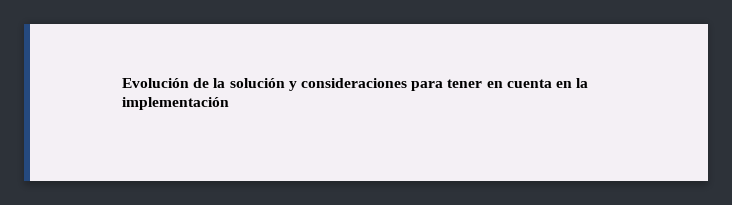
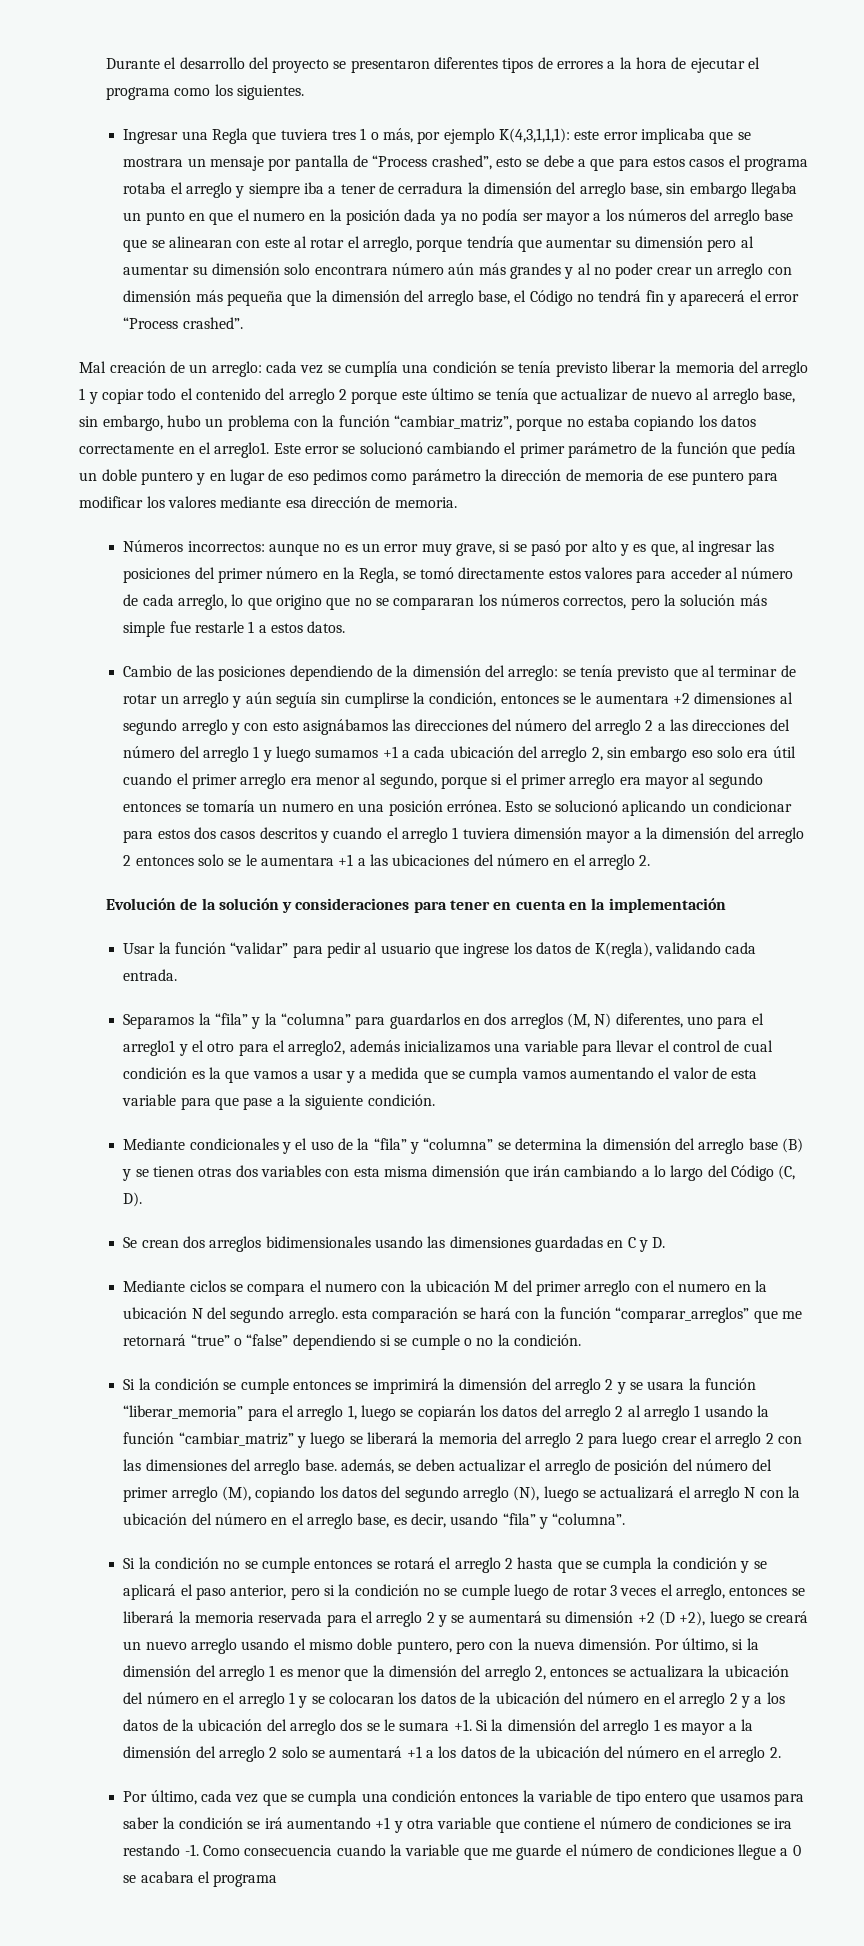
+ Durante el desarrollo del proyecto se presentaron diferentes tipos de errores a la hora de ejecutar el programa como los siguientes.
+ Ingresar una Regla que tuviera tres 1 o más, por ejemplo K(4,3,1,1,1): este error implicaba que se mostrara un mensaje por pantalla de “Process crashed”, esto se debe a que para estos casos el programa rotaba el arreglo y siempre iba a tener de cerradura la dimensión del arreglo base, sin embargo llegaba un punto en que el numero en la posición dada ya no podía ser mayor a los números del arreglo base que se alinearan con este al rotar el arreglo, porque tendría que aumentar su dimensión pero al aumentar su dimensión solo encontrara número aún más grandes y al no poder crear un arreglo con dimensión más pequeña que la dimensión del arreglo base, el Código no tendrá fin y aparecerá el error “Process crashed”.
+ Mal creación de un arreglo: cada vez se cumplía una condición se tenía previsto liberar la memoria del arreglo 1 y copiar todo el contenido del arreglo 2 porque este último se tenía que actualizar de nuevo al arreglo base, sin embargo, hubo un problema con la función “cambiar_matriz”, porque no estaba copiando los datos correctamente en el arreglo1. Este error se solucionó cambiando el primer parámetro de la función que pedía un doble puntero y en lugar de eso pedimos como parámetro la dirección de memoria de ese puntero para modificar los valores mediante esa dirección de memoria.
+ Números incorrectos: aunque no es un error muy grave, si se pasó por alto y es que, al ingresar las posiciones del primer número en la Regla, se tomó directamente estos valores para acceder al número de cada arreglo, lo que origino que no se compararan los números correctos, pero la solución más simple fue restarle 1 a estos datos.
+ Cambio de las posiciones dependiendo de la dimensión del arreglo: se tenía previsto que al terminar de rotar un arreglo y aún seguía sin cumplirse la condición, entonces se le aumentara +2 dimensiones al segundo arreglo y con esto asignábamos las direcciones del número del arreglo 2 a las direcciones del número del arreglo 1 y luego sumamos +1 a cada ubicación del arreglo 2, sin embargo eso solo era útil cuando el primer arreglo era menor al segundo, porque si el primer arreglo era mayor al segundo entonces se tomaría un numero en una posición errónea. Esto se solucionó aplicando un condicionar para estos dos casos descritos y cuando el arreglo 1 tuviera dimensión mayor a la dimensión del arreglo 2 entonces solo se le aumentara +1 a las ubicaciones del número en el arreglo 2.
+ Usar la función “validar” para pedir al usuario que ingrese los datos de K(regla), validando cada entrada.
+ Separamos la “fila” y la “columna” para guardarlos en dos arreglos (M, N) diferentes, uno para el arreglo1 y el otro para el arreglo2, además inicializamos una variable para llevar el control de cual condición es la que vamos a usar y a medida que se cumpla vamos aumentando el valor de esta variable para que pase a la siguiente condición.
+ Mediante condicionales y el uso de la “fila” y “columna” se determina la dimensión del arreglo base (B) y se tienen otras dos variables con esta misma dimensión que irán cambiando a lo largo del Código (C, D).
+ Se crean dos arreglos bidimensionales usando las dimensiones guardadas en C y D.
+ Mediante ciclos se compara el numero con la ubicación M del primer arreglo con el numero en la ubicación N del segundo arreglo. esta comparación se hará con la función “comparar_arreglos” que me retornará “true” o “false” dependiendo si se cumple o no la condición.
+ Si la condición se cumple entonces se imprimirá la dimensión del arreglo 2 y se usara la función “liberar_memoria” para el arreglo 1, luego se copiarán los datos del arreglo 2 al arreglo 1 usando la función “cambiar_matriz” y luego se liberará la memoria del arreglo 2 para luego crear el arreglo 2 con las dimensiones del arreglo base. además, se deben actualizar el arreglo de posición del número del primer arreglo (M), copiando los datos del segundo arreglo (N), luego se actualizará el arreglo N con la ubicación del número en el arreglo base, es decir, usando “fila” y “columna”.
+ Si la condición no se cumple entonces se rotará el arreglo 2 hasta que se cumpla la condición y se aplicará el paso anterior, pero si la condición no se cumple luego de rotar 3 veces el arreglo, entonces se liberará la memoria reservada para el arreglo 2 y se aumentará su dimensión +2 (D +2), luego se creará un nuevo arreglo usando el mismo doble puntero, pero con la nueva dimensión. Por último, si la dimensión del arreglo 1 es menor que la dimensión del arreglo 2, entonces se actualizara la ubicación del número en el arreglo 1 y se colocaran los datos de la ubicación del número en el arreglo 2 y a los datos de la ubicación del arreglo dos se le sumara +1. Si la dimensión del arreglo 1 es mayor a la dimensión del arreglo 2 solo se aumentará +1 a los datos de la ubicación del número en el arreglo 2.
+ Por último, cada vez que se cumpla una condición entonces la variable de tipo entero que usamos para saber la condición se irá aumentando +1 y otra variable que contiene el número de condiciones se ira restando -1. Como consecuencia cuando la variable que me guarde el número de condiciones llegue a 0 se acabara el programa

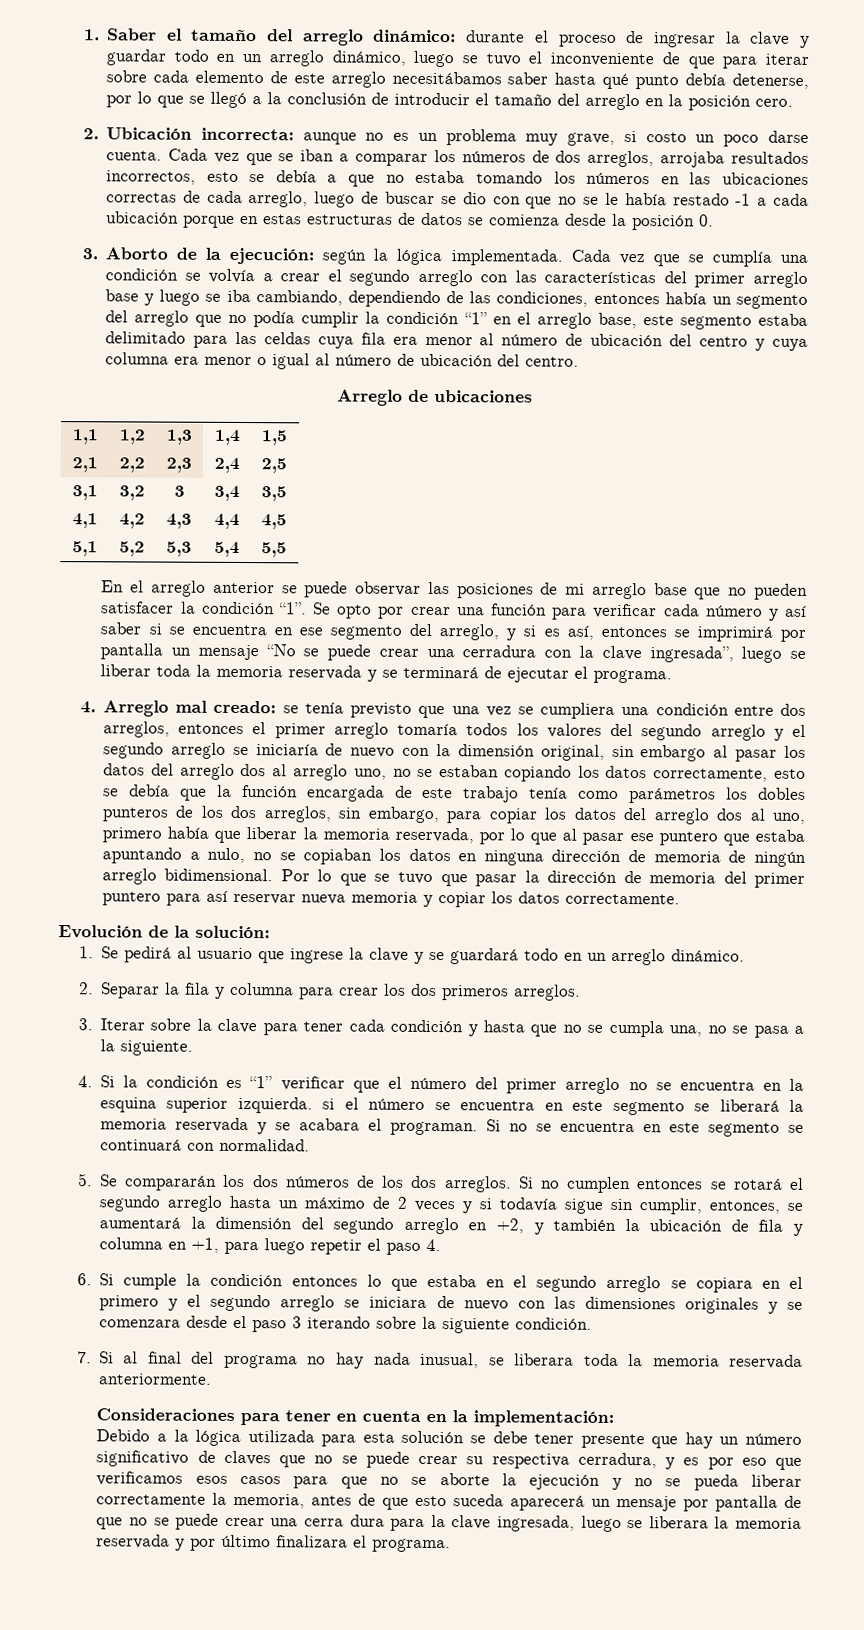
- Durante el desarrollo del proyecto se presentaron diferentes tipos de errores a la hora de ejecutar el programa como los siguientes.
- Ingresar una Regla que tuviera tres 1 o más, por ejemplo K(4,3,1,1,1): este error implicaba que se mostrara un mensaje por pantalla de “Process crashed”, esto se debe a que para estos casos el programa rotaba el arreglo y siempre iba a tener de cerradura la dimensión del arreglo base, sin embargo llegaba un punto en que el numero en la posición dada ya no podía ser mayor a los números del arreglo base que se alinearan con este al rotar el arreglo, porque tendría que aumentar su dimensión pero al aumentar su dimensión solo encontrara número aún más grandes y al no poder crear un arreglo con dimensión más pequeña que la dimensión del arreglo base, el Código no tendrá fin y aparecerá el error “Process crashed”.
- Mal creación de un arreglo: cada vez se cumplía una condición se tenía previsto liberar la memoria del arreglo 1 y copiar todo el contenido del arreglo 2 porque este último se tenía que actualizar de nuevo al arreglo base, sin embargo, hubo un problema con la función “cambiar_matriz”, porque no estaba copiando los datos correctamente en el arreglo1. Este error se solucionó cambiando el primer parámetro de la función que pedía un doble puntero y en lugar de eso pedimos como parámetro la dirección de memoria de ese puntero para modificar los valores mediante esa dirección de memoria.
- Números incorrectos: aunque no es un error muy grave, si se pasó por alto y es que, al ingresar las posiciones del primer número en la Regla, se tomó directamente estos valores para acceder al número de cada arreglo, lo que origino que no se compararan los números correctos, pero la solución más simple fue restarle 1 a estos datos.
- Cambio de las posiciones dependiendo de la dimensión del arreglo: se tenía previsto que al terminar de rotar un arreglo y aún seguía sin cumplirse la condición, entonces se le aumentara +2 dimensiones al segundo arreglo y con esto asignábamos las direcciones del número del arreglo 2 a las direcciones del número del arreglo 1 y luego sumamos +1 a cada ubicación del arreglo 2, sin embargo eso solo era útil cuando el primer arreglo era menor al segundo, porque si el primer arreglo era mayor al segundo entonces se tomaría un numero en una posición errónea. Esto se solucionó aplicando un condicionar para estos dos casos descritos y cuando el arreglo 1 tuviera dimensión mayor a la dimensión del arreglo 2 entonces solo se le aumentara +1 a las ubicaciones del número en el arreglo 2.
- Evolución de la solución y consideraciones para tener en cuenta en la implementación
- Usar la función “validar” para pedir al usuario que ingrese los datos de K(regla), validando cada entrada.
- Separamos la “fila” y la “columna” para guardarlos en dos arreglos (M, N) diferentes, uno para el arreglo1 y el otro para el arreglo2, además inicializamos una variable para llevar el control de cual condición es la que vamos a usar y a medida que se cumpla vamos aumentando el valor de esta variable para que pase a la siguiente condición.
- Mediante condicionales y el uso de la “fila” y “columna” se determina la dimensión del arreglo base (B) y se tienen otras dos variables con esta misma dimensión que irán cambiando a lo largo del Código (C, D).
- Se crean dos arreglos bidimensionales usando las dimensiones guardadas en C y D.
- Mediante ciclos se compara el numero con la ubicación M del primer arreglo con el numero en la ubicación N del segundo arreglo. esta comparación se hará con la función “comparar_arreglos” que me retornará “true” o “false” dependiendo si se cumple o no la condición.
- Si la condición se cumple entonces se imprimirá la dimensión del arreglo 2 y se usara la función “liberar_memoria” para el arreglo 1, luego se copiarán los datos del arreglo 2 al arreglo 1 usando la función “cambiar_matriz” y luego se liberará la memoria del arreglo 2 para luego crear el arreglo 2 con las dimensiones del arreglo base. además, se deben actualizar el arreglo de posición del número del primer arreglo (M), copiando los datos del segundo arreglo (N), luego se actualizará el arreglo N con la ubicación del número en el arreglo base, es decir, usando “fila” y “columna”.
- Si la condición no se cumple entonces se rotará el arreglo 2 hasta que se cumpla la condición y se aplicará el paso anterior, pero si la condición no se cumple luego de rotar 3 veces el arreglo, entonces se liberará la memoria reservada para el arreglo 2 y se aumentará su dimensión +2 (D +2), luego se creará un nuevo arreglo usando el mismo doble puntero, pero con la nueva dimensión. Por último, si la dimensión del arreglo 1 es menor que la dimensión del arreglo 2, entonces se actualizara la ubicación del número en el arreglo 1 y se colocaran los datos de la ubicación del número en el arreglo 2 y a los datos de la ubicación del arreglo dos se le sumara +1. Si la dimensión del arreglo 1 es mayor a la dimensión del arreglo 2 solo se aumentará +1 a los datos de la ubicación del número en el arreglo 2.
- Por último, cada vez que se cumpla una condición entonces la variable de tipo entero que usamos para saber la condición se irá aumentando +1 y otra variable que contiene el número de condiciones se ira restando -1. Como consecuencia cuando la variable que me guarde el número de condiciones llegue a 0 se acabara el programa
+ 1. Saber el tamaño del arreglo dinámico: durante el proceso de ingresar la clave y guardar todo en un arreglo dinámico, luego se tuvo el inconveniente de que para iterar sobre cada elemento de este arreglo necesitábamos saber hasta qué punto debía detenerse, por lo que se llegó a la conclusión de introducir el tamaño del arreglo en la posición cero.
+ 2. Ubicación incorrecta: aunque no es un problema muy grave, si costo un poco darse cuenta. Cada vez que se iban a comparar los números de dos arreglos, arrojaba resultados incorrectos, esto se debía a que no estaba tomando los números en las ubicaciones correctas de cada arreglo, luego de buscar se dio con que no se le había restado -1 a cada ubicación porque en estas estructuras de datos se comienza desde la posición 0.
+ 3. Aborto de la ejecución: según la lógica implementada. Cada vez que se cumplía una condición se volvía a crear el segundo arreglo con las características del primer arreglo base y luego se iba cambiando, dependiendo de las condiciones, entonces había un segmento del arreglo que no podía cumplir la condición “1” en el arreglo base, este segmento estaba delimitado para las celdas cuya fila era menor al número de ubicación del centro y cuya columna era menor o igual al número de ubicación del centro.
+ Arreglo de ubicaciones
+ 1,1 | 1,2 | 1,3 | 1,4 | 1,5
+ 2,1 | 2,2 | 2,3 | 2,4 | 2,5
+ 3,1 | 3,2 | 3 | 3,4 | 3,5
+ 4,1 | 4,2 | 4,3 | 4,4 | 4,5
+ 5,1 | 5,2 | 5,3 | 5,4 | 5,5
+ En el arreglo anterior se puede observar las posiciones de mi arreglo base que no pueden satisfacer la condición “1”. Se opto por crear una función para verificar cada número y así saber si se encuentra en ese segmento del arreglo, y si es así, entonces se imprimirá por pantalla un mensaje “No se puede crear una cerradura con la clave ingresada”, luego se liberar toda la memoria reservada y se terminará de ejecutar el programa.
+ 4. Arreglo mal creado: se tenía previsto que una vez se cumpliera una condición entre dos arreglos, entonces el primer arreglo tomaría todos los valores del segundo arreglo y el segundo arreglo se iniciaría de nuevo con la dimensión original, sin embargo al pasar los datos del arreglo dos al arreglo uno, no se estaban copiando los datos correctamente, esto se debía que la función encargada de este trabajo tenía como parámetros los dobles punteros de los dos arreglos, sin embargo, para copiar los datos del arreglo dos al uno, primero había que liberar la memoria reservada, por lo que al pasar ese puntero que estaba apuntando a nulo, no se copiaban los datos en ninguna dirección de memoria de ningún arreglo bidimensional. Por lo que se tuvo que pasar la dirección de memoria del primer puntero para así reservar nueva memoria y copiar los datos correctamente.
+ Evolución de la solución:
+ 1. Se pedirá al usuario que ingrese la clave y se guardará todo en un arreglo dinámico.
+ 2. Separar la fila y columna para crear los dos primeros arreglos.
+ 3. Iterar sobre la clave para tener cada condición y hasta que no se cumpla una, no se pasa a la siguiente.
+ 4. Si la condición es “1” verificar que el número del primer arreglo no se encuentra en la esquina superior izquierda. si el número se encuentra en este segmento se liberará la memoria reservada y se acabara el programan. Si no se encuentra en este segmento se continuará con normalidad.
+ 5. Se compararán los dos números de los dos arreglos. Si no cumplen entonces se rotará el segundo arreglo hasta un máximo de 2 veces y si todavía sigue sin cumplir, entonces, se aumentará la dimensión del segundo arreglo en +2, y también la ubicación de fila y columna en +1, para luego repetir el paso 4.
+ 6. Si cumple la condición entonces lo que estaba en el segundo arreglo se copiara en el primero y el segundo arreglo se iniciara de nuevo con las dimensiones originales y se comenzara desde el paso 3 iterando sobre la siguiente condición.
+ 7. Si al final del programa no hay nada inusual, se liberara toda la memoria reservada anteriormente.
+ Consideraciones para tener en cuenta en la implementación:
+ Debido a la lógica utilizada para esta solución se debe tener presente que hay un número significativo de claves que no se puede crear su respectiva cerradura, y es por eso que verificamos esos casos para que no se aborte la ejecución y no se pueda liberar correctamente la memoria, antes de que esto suceda aparecerá un mensaje por pantalla de que no se puede crear una cerra dura para la clave ingresada, luego se liberara la memoria reservada y por último finalizara el programa.

